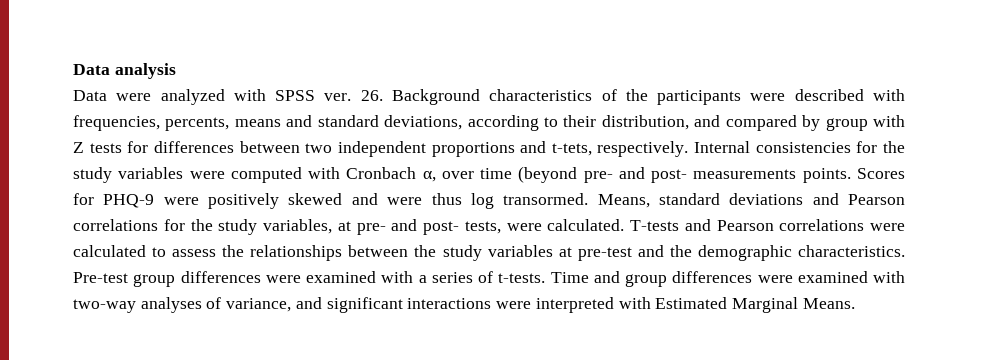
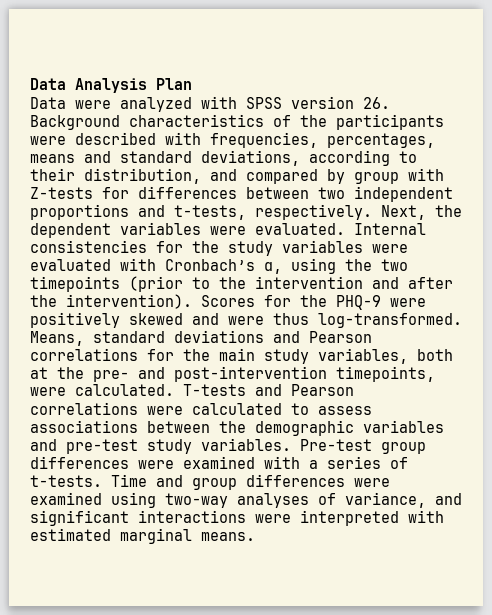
- Data analysis
+ Data Analysis Plan
- Data were analyzed with SPSS ver. 26. Background characteristics of the participants were described with frequencies, percents, means and standard deviations, according to their distribution, and compared by group with Z tests for differences between two independent proportions and t-tets, respectively.
+ Data were analyzed with SPSS version 26. Background characteristics of the participants were described with frequencies, percentages, means and standard deviations, according to their distribution, and compared by group with Z-tests for differences between two independent proportions and t-tests, respectively. Next, the dependent variables were evaluated.
- Internal consistencies for the study variables were computed with Cronbach α, over time (beyond pre- and post- measurements points.
+ Internal consistencies for the study variables were evaluated with Cronbach’s α, using the two timepoints (prior to the intervention and after the intervention).
- Scores for PHQ-9 were positively skewed and were thus log transormed.
+ Scores for the PHQ-9 were positively skewed and were thus log-transformed.
- Means, standard deviations and Pearson correlations for the study variables, at pre- and post- tests, were calculated.
+ Means, standard deviations and Pearson correlations for the main study variables, both at the pre- and post-intervention timepoints, were calculated.
- T-tests and Pearson correlations were calculated to assess the relationships between the study variables at pre-test and the demographic characteristics.
+ T-tests and Pearson correlations were calculated to assess associations between the demographic variables and pre-test study variables.
- Time and group differences were examined with two-way analyses of variance, and significant interactions were interpreted with Estimated Marginal Means.
+ Time and group differences were examined using two-way analyses of variance, and significant interactions were interpreted with estimated marginal means.

